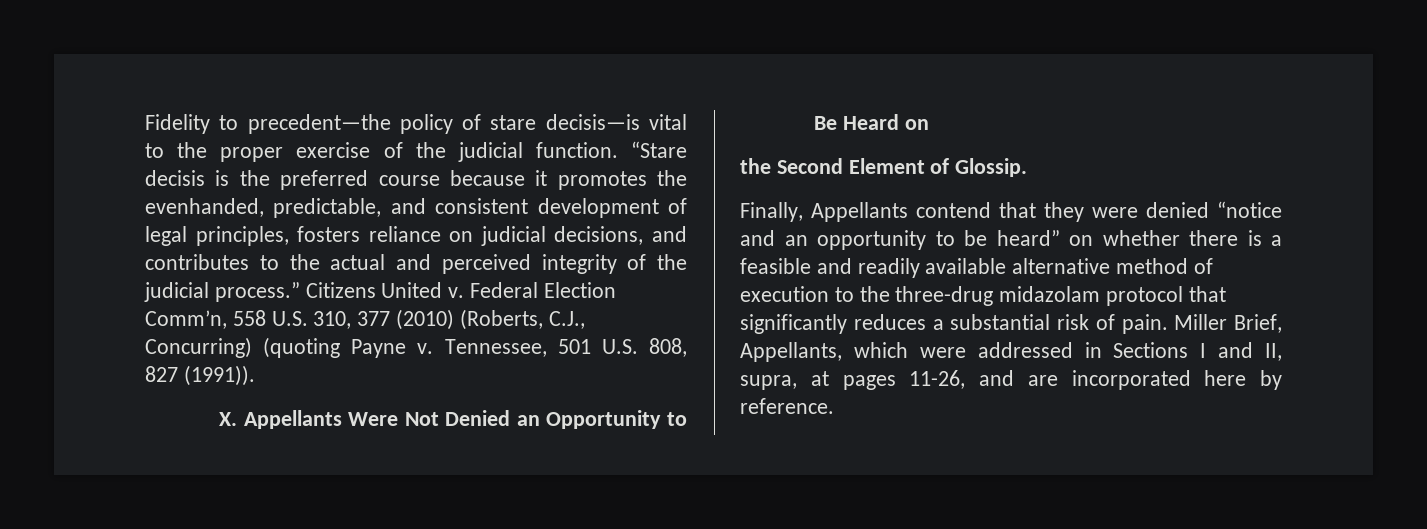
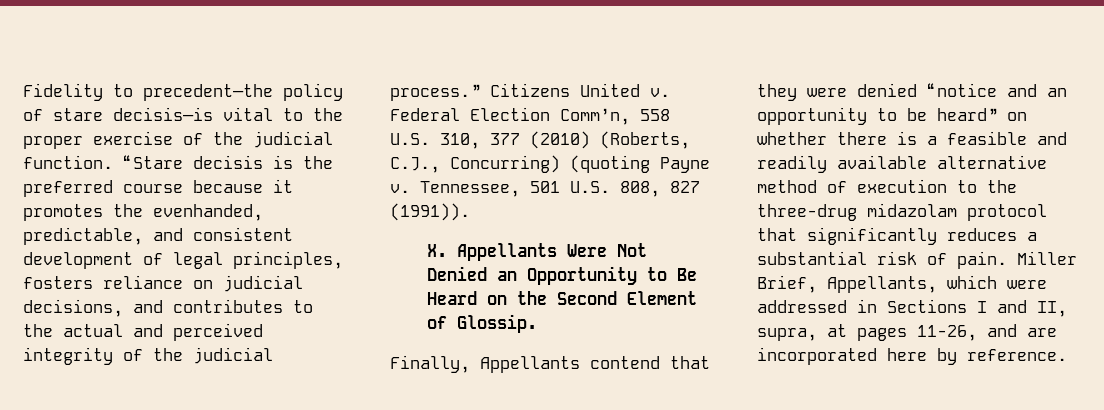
- X. Appellants Were Not Denied an Opportunity to Be Heard on
- the Second Element of Glossip.
+ X. Appellants Were Not Denied an Opportunity to Be Heard on the Second Element of Glossip.

